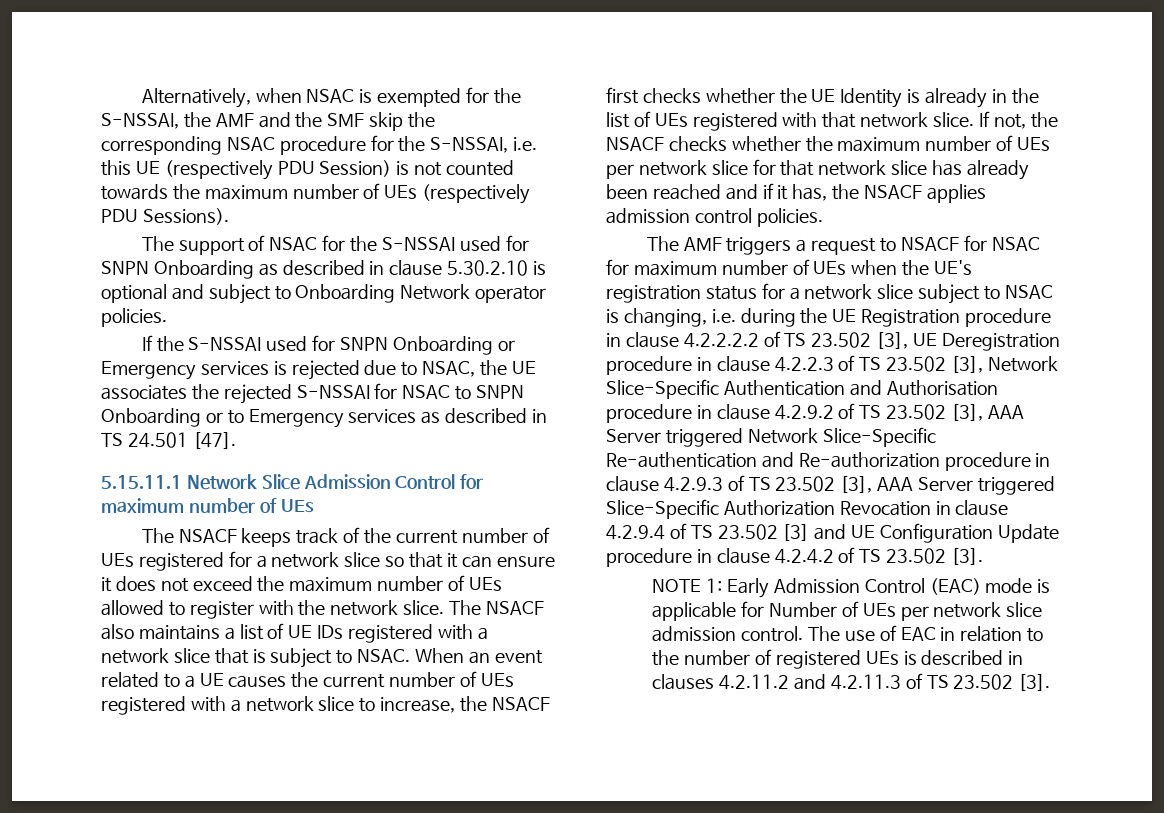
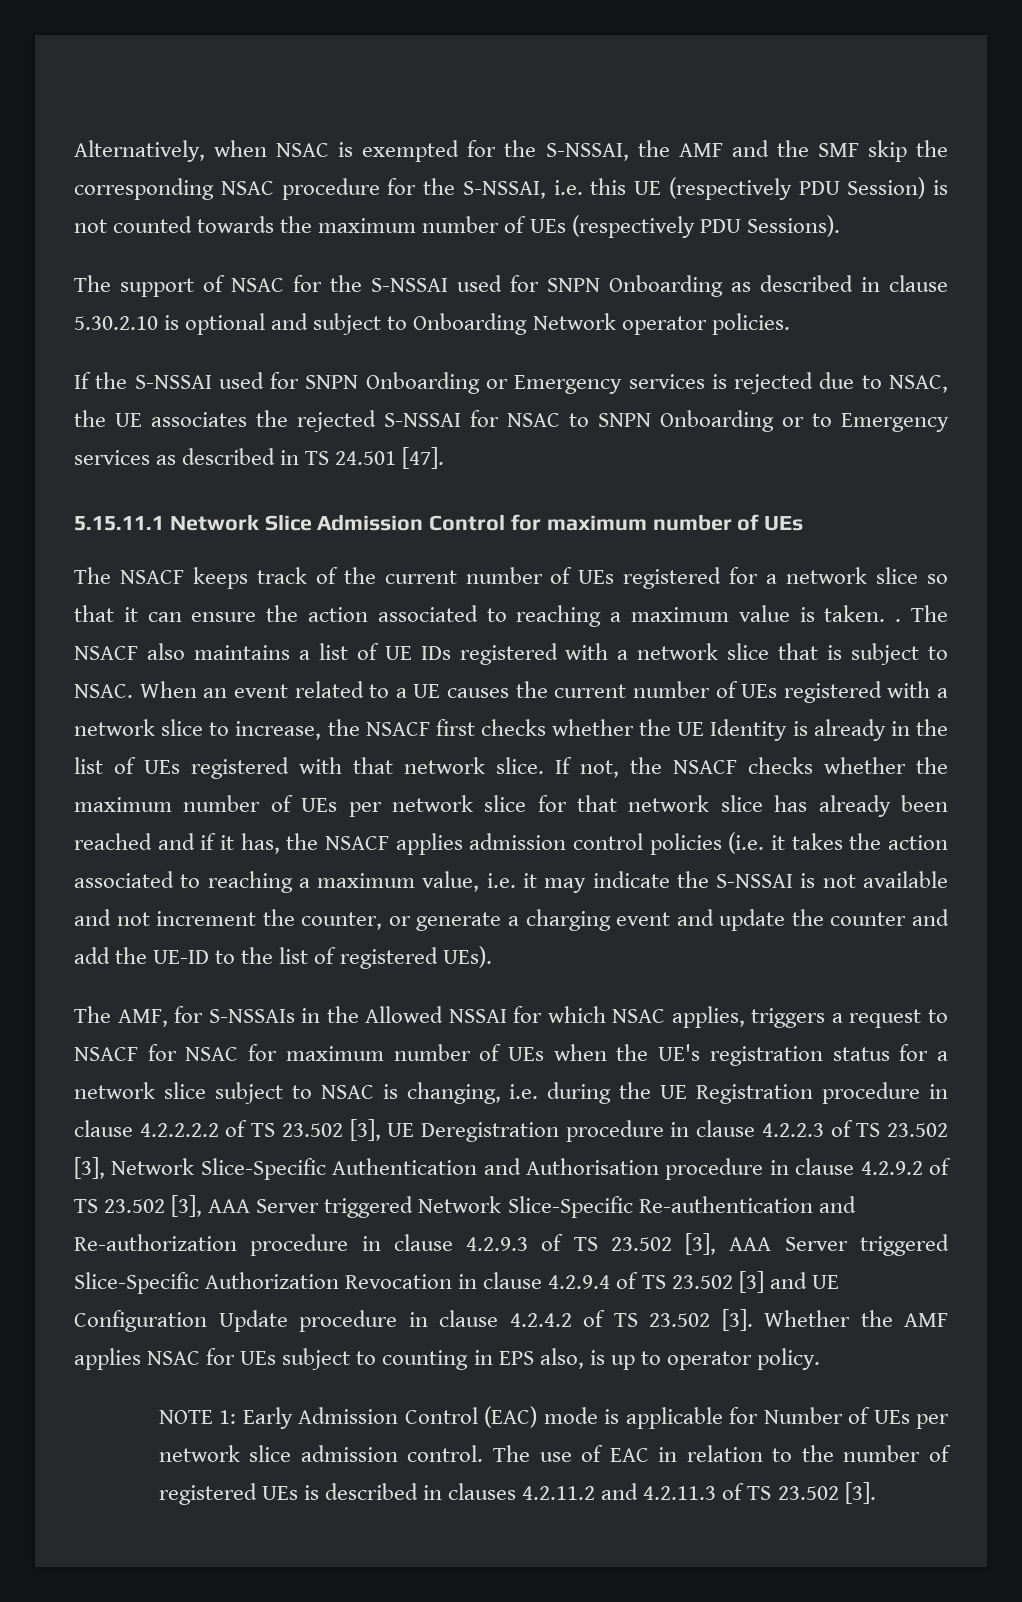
- The NSACF keeps track of the current number of UEs registered for a network slice so that it can ensure it does not exceed the maximum number of UEs allowed to register with the network slice.
+ The NSACF keeps track of the current number of UEs registered for a network slice so that it can ensure the action associated to reaching a maximum value is taken. .
- If not, the NSACF checks whether the maximum number of UEs per network slice for that network slice has already been reached and if it has, the NSACF applies admission control policies.
- The AMF triggers a request to NSACF for NSAC for maximum number of UEs when the UE's registration status for a network slice subject to NSAC is changing, i.e. during the UE Registration procedure in clause 4.2.2.2.2 of TS 23.502 [3], UE Deregistration procedure in clause 4.2.2.3 of TS 23.502 [3], Network Slice-Specific Authentication and Authorisation procedure in clause 4.2.9.2 of TS 23.502 [3], AAA Server triggered Network Slice-Specific Re-authentication and Re-authorization procedure in clause 4.2.9.3 of TS 23.502 [3], AAA Server triggered Slice-Specific Authorization Revocation in clause 4.2.9.4 of TS 23.502 [3] and UE Configuration Update procedure in clause 4.2.4.2 of TS 23.502 [3].
+ If not, the NSACF checks whether the maximum number of UEs per network slice for that network slice has already been reached and if it has, the NSACF applies admission control policies (i.e. it takes the action associated to reaching a maximum value, i.e. it may indicate the S-NSSAI is not available and not increment the counter, or generate a charging event and update the counter and add the UE-ID to the list of registered UEs).
+ The AMF, for S-NSSAIs in the Allowed NSSAI for which NSAC applies, triggers a request to NSACF for NSAC for maximum number of UEs when the UE's registration status for a network slice subject to NSAC is changing, i.e. during the UE Registration procedure in clause 4.2.2.2.2 of TS 23.502 [3], UE Deregistration procedure in clause 4.2.2.3 of TS 23.502 [3], Network Slice-Specific Authentication and Authorisation procedure in clause 4.2.9.2 of TS 23.502 [3], AAA Server triggered Network Slice-Specific Re-authentication and Re-authorization procedure in clause 4.2.9.3 of TS 23.502 [3], AAA Server triggered Slice-Specific Authorization Revocation in clause 4.2.9.4 of TS 23.502 [3] and UE Configuration Update procedure in clause 4.2.4.2 of TS 23.502 [3]. Whether the AMF applies NSAC for UEs subject to counting in EPS also, is up to operator policy.

